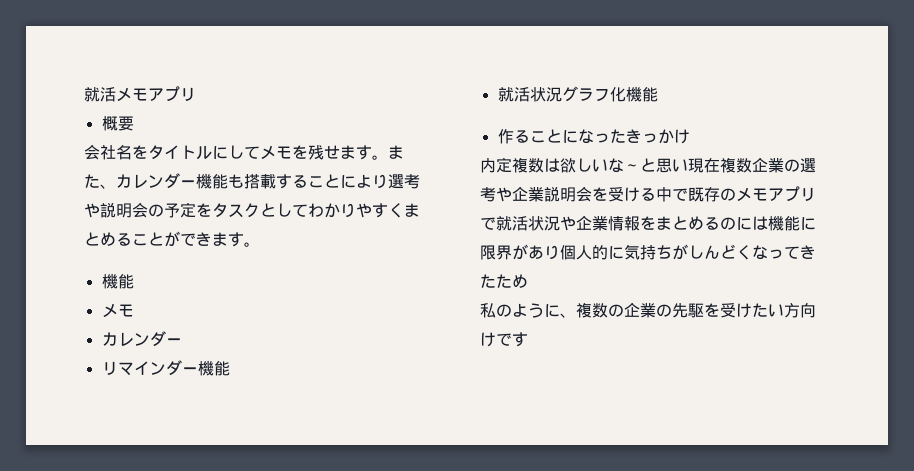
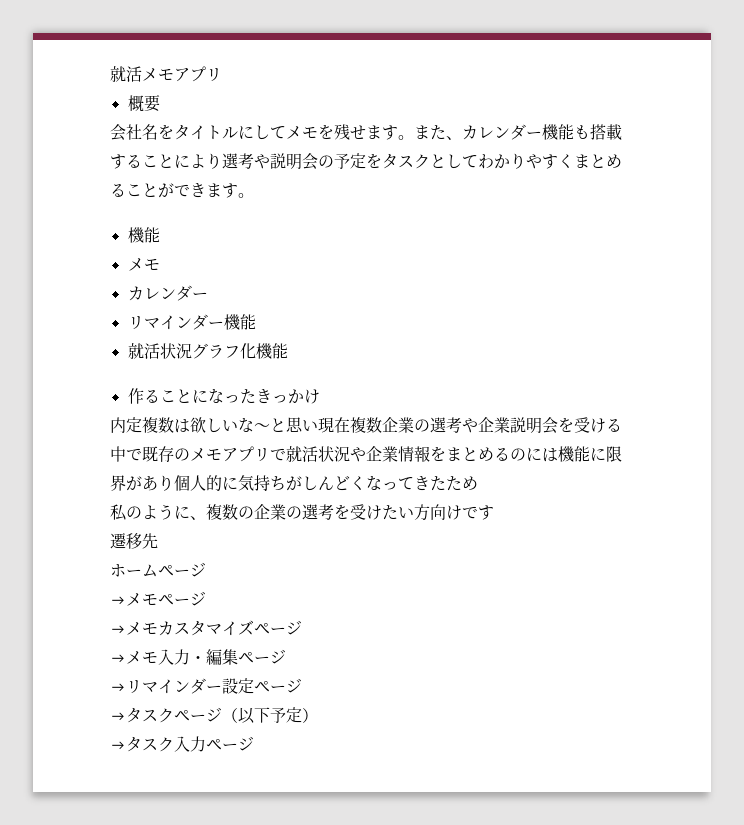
- 私のように、複数の企業の先駆を受けたい方向けです
+ 私のように、複数の企業の選考を受けたい方向けです
+ 遷移先
+ ホームページ
+ →メモページ
+ →メモカスタマイズページ
+ →メモ入力・編集ページ
+ →リマインダー設定ページ
+ →タスクページ（以下予定）
+ →タスク入力ページ

